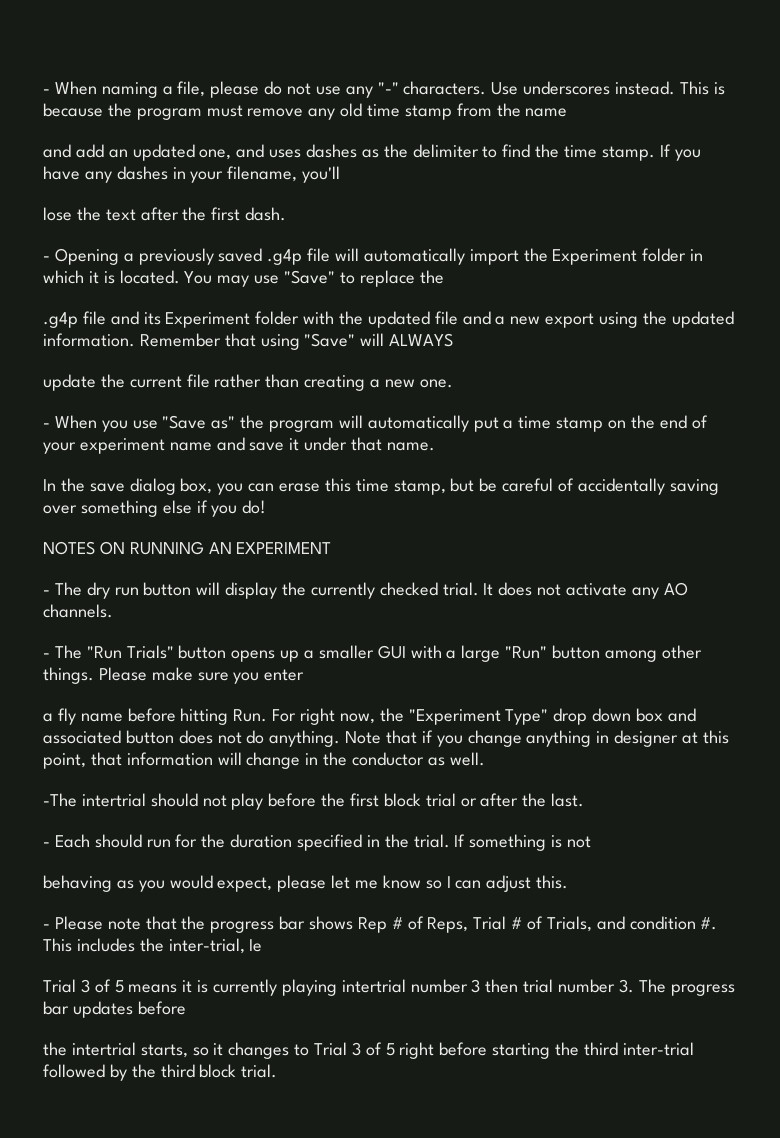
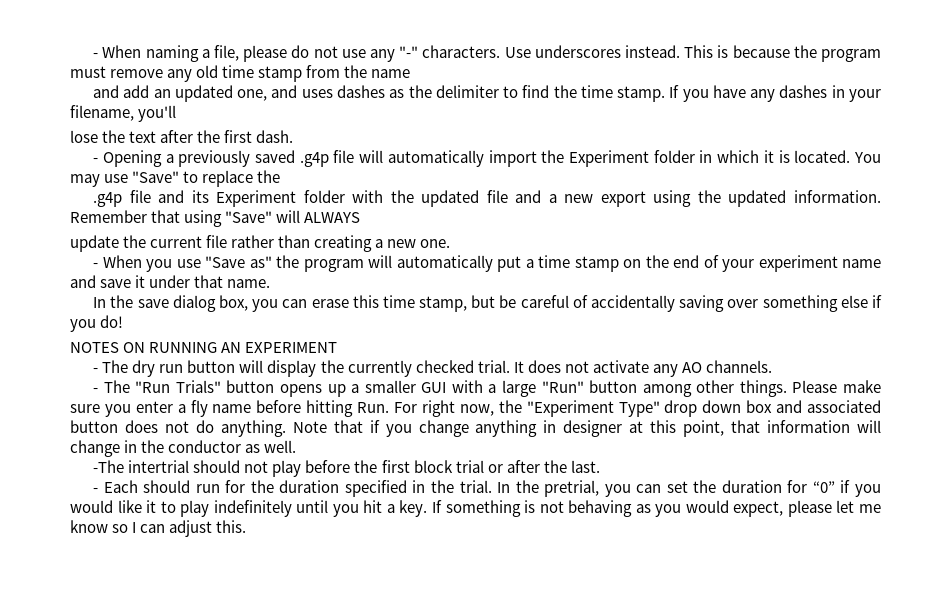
- Please make sure you enter
- a fly name before hitting Run. For right now, the "Experiment Type" drop down box and associated button does not do anything.
+ Please make sure you enter a fly name before hitting Run. For right now, the "Experiment Type" drop down box and associated button does not do anything.
+ In the pretrial, you can set the duration for “0” if you would like it to play indefinitely until you hit a key.
- If something is not
- behaving as you would expect, please let me know so I can adjust this.
+ If something is not behaving as you would expect, please let me know so I can adjust this.
- - Please note that the progress bar shows Rep # of Reps, Trial # of Trials, and condition #. This includes the inter-trial, Ie
- Trial 3 of 5 means it is currently playing intertrial number 3 then trial number 3. The progress bar updates before
- the intertrial starts, so it changes to Trial 3 of 5 right before starting the third inter-trial followed by the third block trial.

